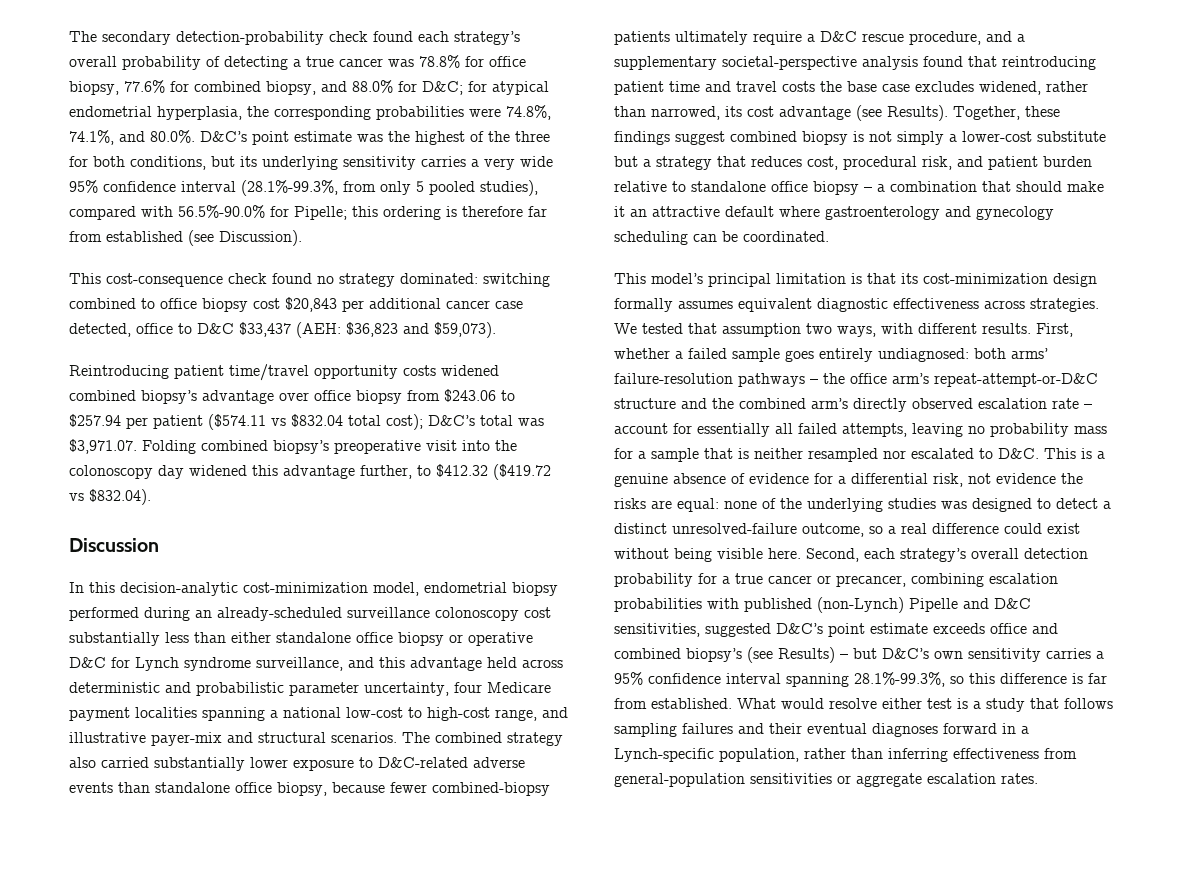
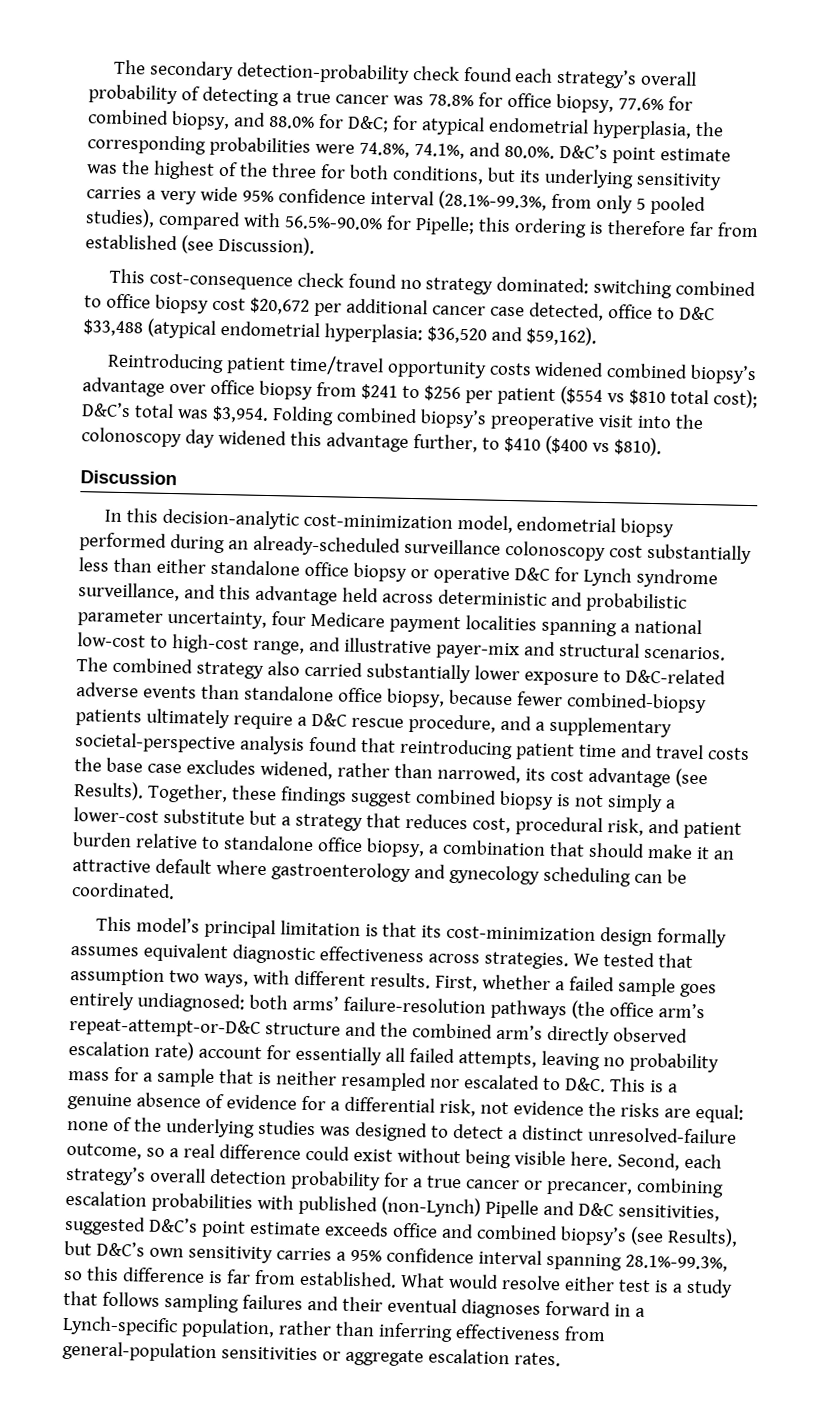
- This cost-consequence check found no strategy dominated: switching combined to office biopsy cost $20,843 per additional cancer case detected, office to D&C $33,437 (AEH: $36,823 and $59,073).
+ This cost-consequence check found no strategy dominated: switching combined to office biopsy cost $20,672 per additional cancer case detected, office to D&C $33,488 (atypical endometrial hyperplasia: $36,520 and $59,162).
- Reintroducing patient time/travel opportunity costs widened combined biopsy’s advantage over office biopsy from $243.06 to $257.94 per patient ($574.11 vs $832.04 total cost); D&C’s total was $3,971.07. Folding combined biopsy’s preoperative visit into the colonoscopy day widened this advantage further, to $412.32 ($419.72 vs $832.04).
+ Reintroducing patient time/travel opportunity costs widened combined biopsy’s advantage over office biopsy from $241 to $256 per patient ($554 vs $810 total cost); D&C’s total was $3,954. Folding combined biopsy’s preoperative visit into the colonoscopy day widened this advantage further, to $410 ($400 vs $810).
- Together, these findings suggest combined biopsy is not simply a lower-cost substitute but a strategy that reduces cost, procedural risk, and patient burden relative to standalone office biopsy – a combination that should make it an attractive default where gastroenterology and gynecology scheduling can be coordinated.
+ Together, these findings suggest combined biopsy is not simply a lower-cost substitute but a strategy that reduces cost, procedural risk, and patient burden relative to standalone office biopsy, a combination that should make it an attractive default where gastroenterology and gynecology scheduling can be coordinated.
- both arms’ failure-resolution pathways – the office arm’s repeat-attempt-or-D&C structure and the combined arm’s directly observed escalation rate – account for essentially all failed attempts, leaving no probability mass for a sample that is neither resampled nor escalated to D&C. This is a genuine absence of evidence for a differential risk, not evidence the risks are equal:
+ both arms’ failure-resolution pathways (the office arm’s repeat-attempt-or-D&C structure and the combined arm’s directly observed escalation rate) account for essentially all failed attempts, leaving no probability mass for a sample that is neither resampled nor escalated to D&C. This is a genuine absence of evidence for a differential risk, not evidence the risks are equal:
- Second, each strategy’s overall detection probability for a true cancer or precancer, combining escalation probabilities with published (non-Lynch) Pipelle and D&C sensitivities, suggested D&C’s point estimate exceeds office and combined biopsy’s (see Results) – but D&C’s own sensitivity carries a 95% confidence interval spanning 28.1%-99.3%, so this difference is far from established.
+ Second, each strategy’s overall detection probability for a true cancer or precancer, combining escalation probabilities with published (non-Lynch) Pipelle and D&C sensitivities, suggested D&C’s point estimate exceeds office and combined biopsy’s (see Results), but D&C’s own sensitivity carries a 95% confidence interval spanning 28.1%-99.3%, so this difference is far from established.

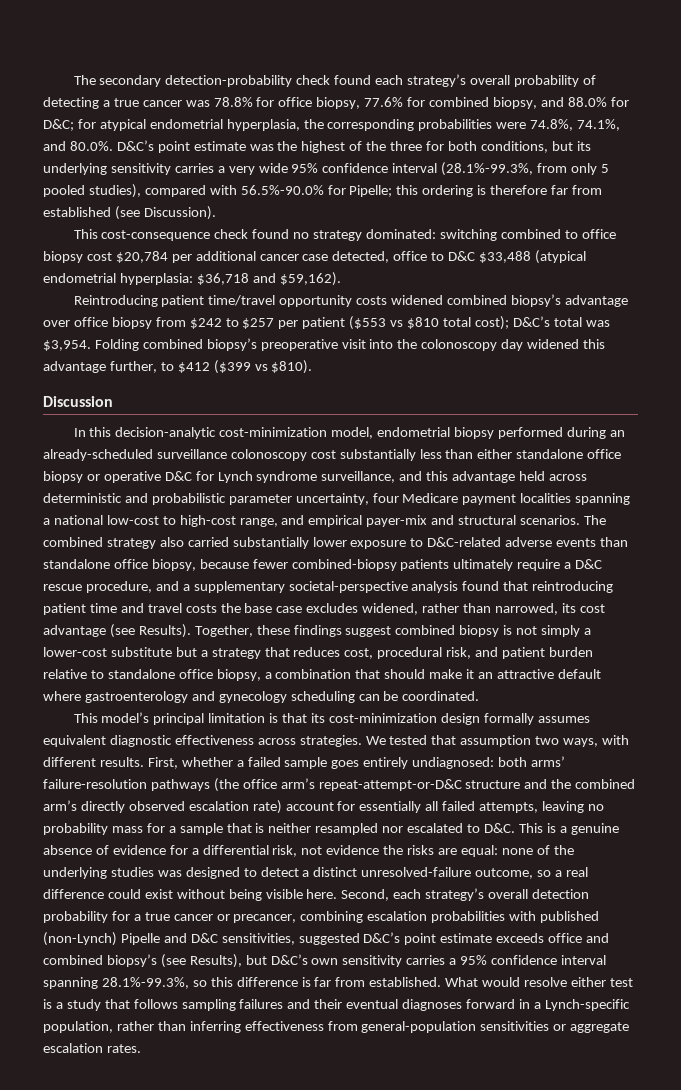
- This cost-consequence check found no strategy dominated: switching combined to office biopsy cost $20,672 per additional cancer case detected, office to D&C $33,488 (atypical endometrial hyperplasia: $36,520 and $59,162).
+ This cost-consequence check found no strategy dominated: switching combined to office biopsy cost $20,784 per additional cancer case detected, office to D&C $33,488 (atypical endometrial hyperplasia: $36,718 and $59,162).
- Reintroducing patient time/travel opportunity costs widened combined biopsy’s advantage over office biopsy from $241 to $256 per patient ($554 vs $810 total cost); D&C’s total was $3,954.
+ Reintroducing patient time/travel opportunity costs widened combined biopsy’s advantage over office biopsy from $242 to $257 per patient ($553 vs $810 total cost); D&C’s total was $3,954.
- Folding combined biopsy’s preoperative visit into the colonoscopy day widened this advantage further, to $410 ($400 vs $810).
+ Folding combined biopsy’s preoperative visit into the colonoscopy day widened this advantage further, to $412 ($399 vs $810).
- In this decision-analytic cost-minimization model, endometrial biopsy performed during an already-scheduled surveillance colonoscopy cost substantially less than either standalone office biopsy or operative D&C for Lynch syndrome surveillance, and this advantage held across deterministic and probabilistic parameter uncertainty, four Medicare payment localities spanning a national low-cost to high-cost range, and illustrative payer-mix and structural scenarios.
+ In this decision-analytic cost-minimization model, endometrial biopsy performed during an already-scheduled surveillance colonoscopy cost substantially less than either standalone office biopsy or operative D&C for Lynch syndrome surveillance, and this advantage held across deterministic and probabilistic parameter uncertainty, four Medicare payment localities spanning a national low-cost to high-cost range, and empirical payer-mix and structural scenarios.

